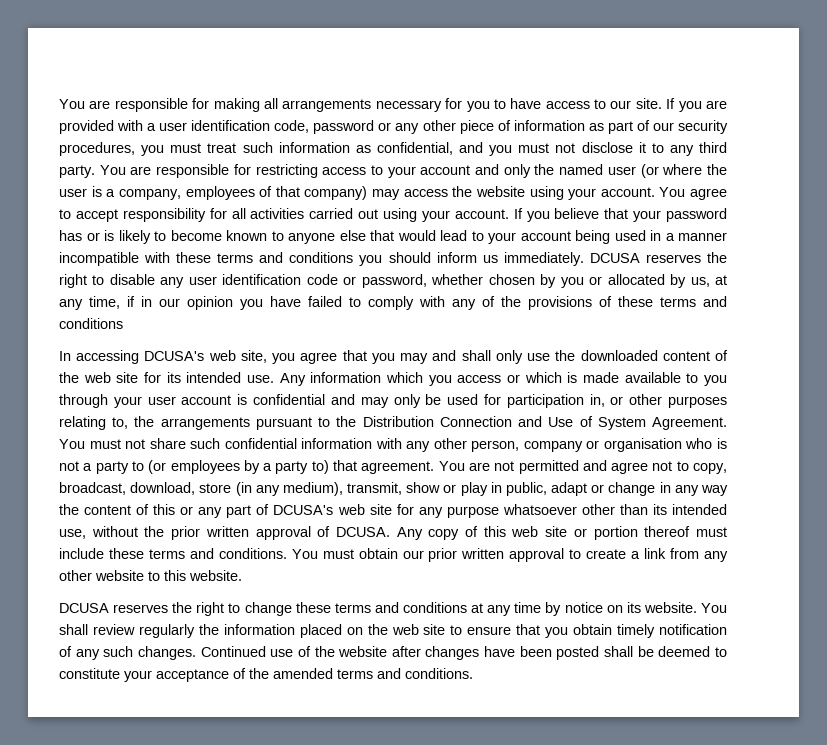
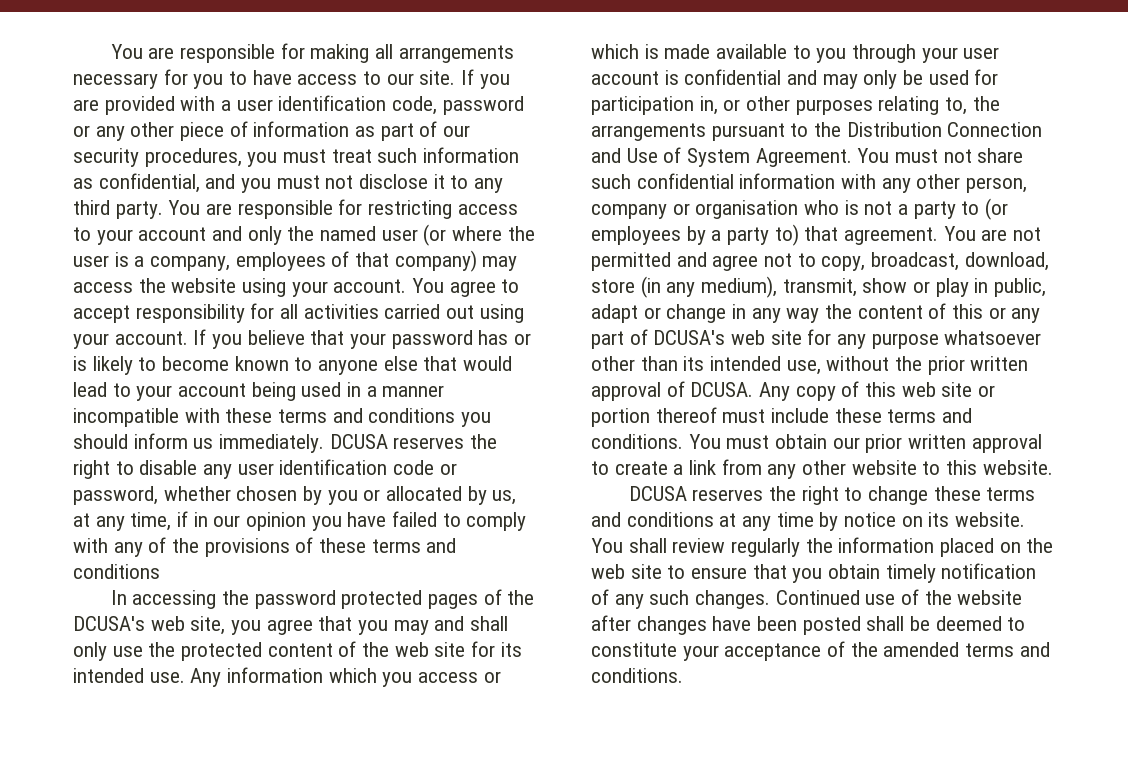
- In accessing DCUSA's web site, you agree that you may and shall only use the downloaded content of the web site for its intended use.
+ In accessing the password protected pages of the DCUSA's web site, you agree that you may and shall only use the protected content of the web site for its intended use.

